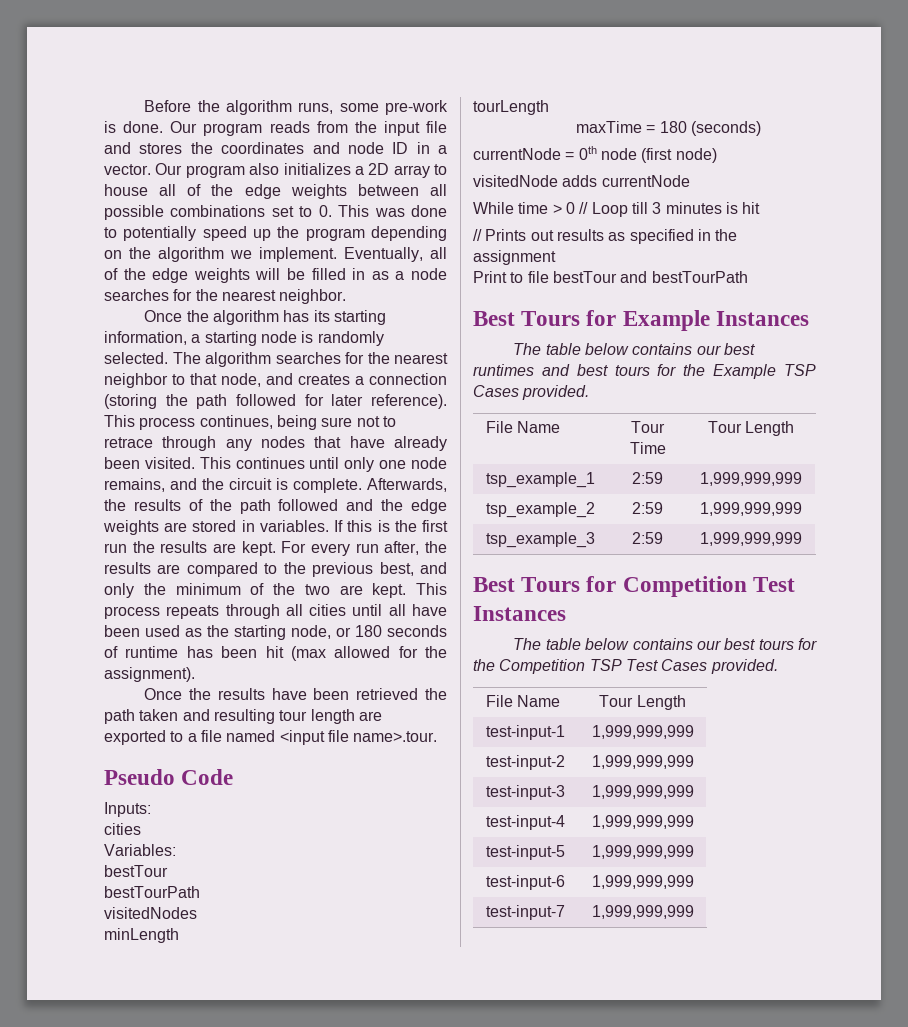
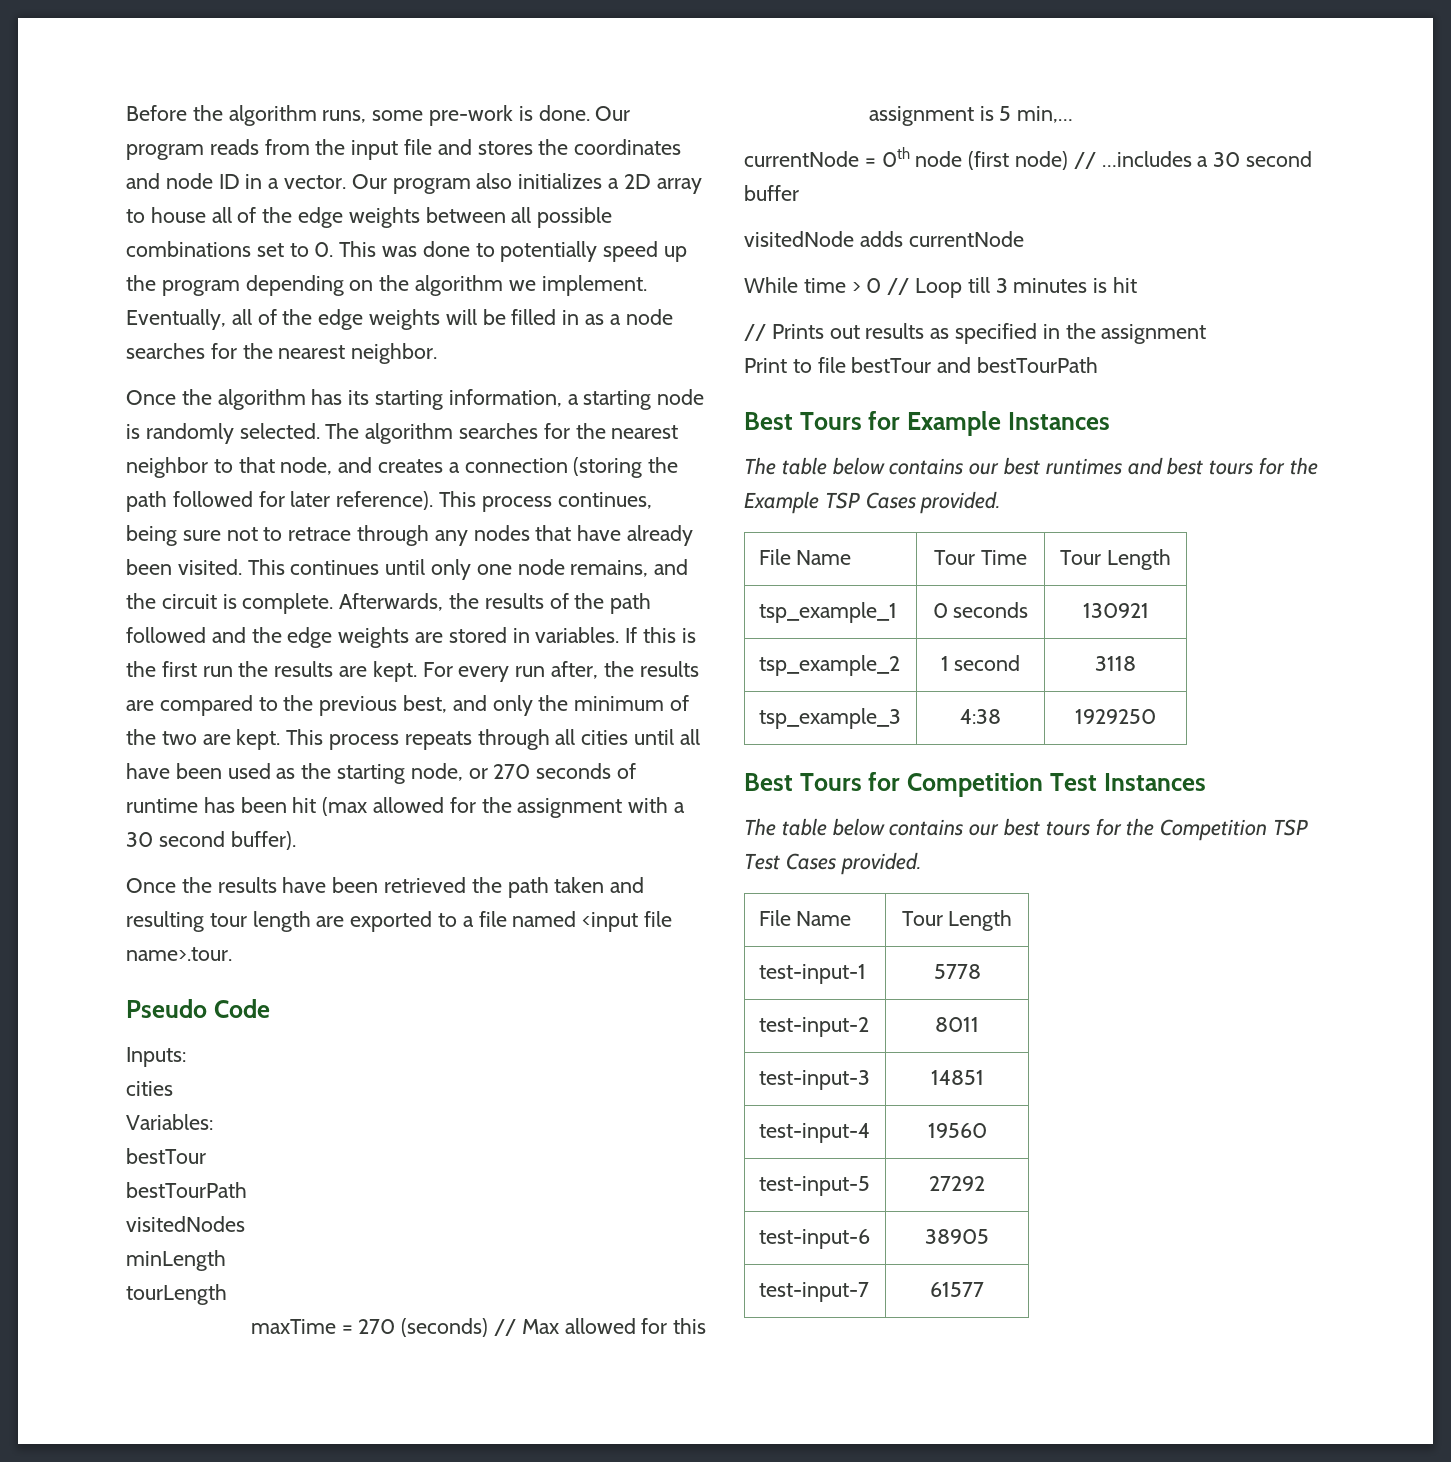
- This process repeats through all cities until all have been used as the starting node, or 180 seconds of runtime has been hit (max allowed for the assignment).
+ This process repeats through all cities until all have been used as the starting node, or 270 seconds of runtime has been hit (max allowed for the assignment with a 30 second buffer).
- maxTime = 180 (seconds)
+ maxTime = 270 (seconds) // Max allowed for this assignment is 5 min,…
- currentNode = 0th node (first node)
+ currentNode = 0th node (first node) // …includes a 30 second buffer
- tsp_example_1 | 2:59 | 1,999,999,999
- tsp_example_2 | 2:59 | 1,999,999,999
+ tsp_example_1 | 0 seconds | 130921
+ tsp_example_2 | 1 second | 3118
- tsp_example_3 | 2:59 | 1,999,999,999
+ tsp_example_3 | 4:38 | 1929250
- test-input-1 | 1,999,999,999
+ test-input-1 | 5778
- test-input-2 | 1,999,999,999
+ test-input-2 | 8011
- test-input-3 | 1,999,999,999
+ test-input-3 | 14851
- test-input-4 | 1,999,999,999
+ test-input-4 | 19560
- test-input-5 | 1,999,999,999
+ test-input-5 | 27292
- test-input-6 | 1,999,999,999
+ test-input-6 | 38905
- test-input-7 | 1,999,999,999
+ test-input-7 | 61577

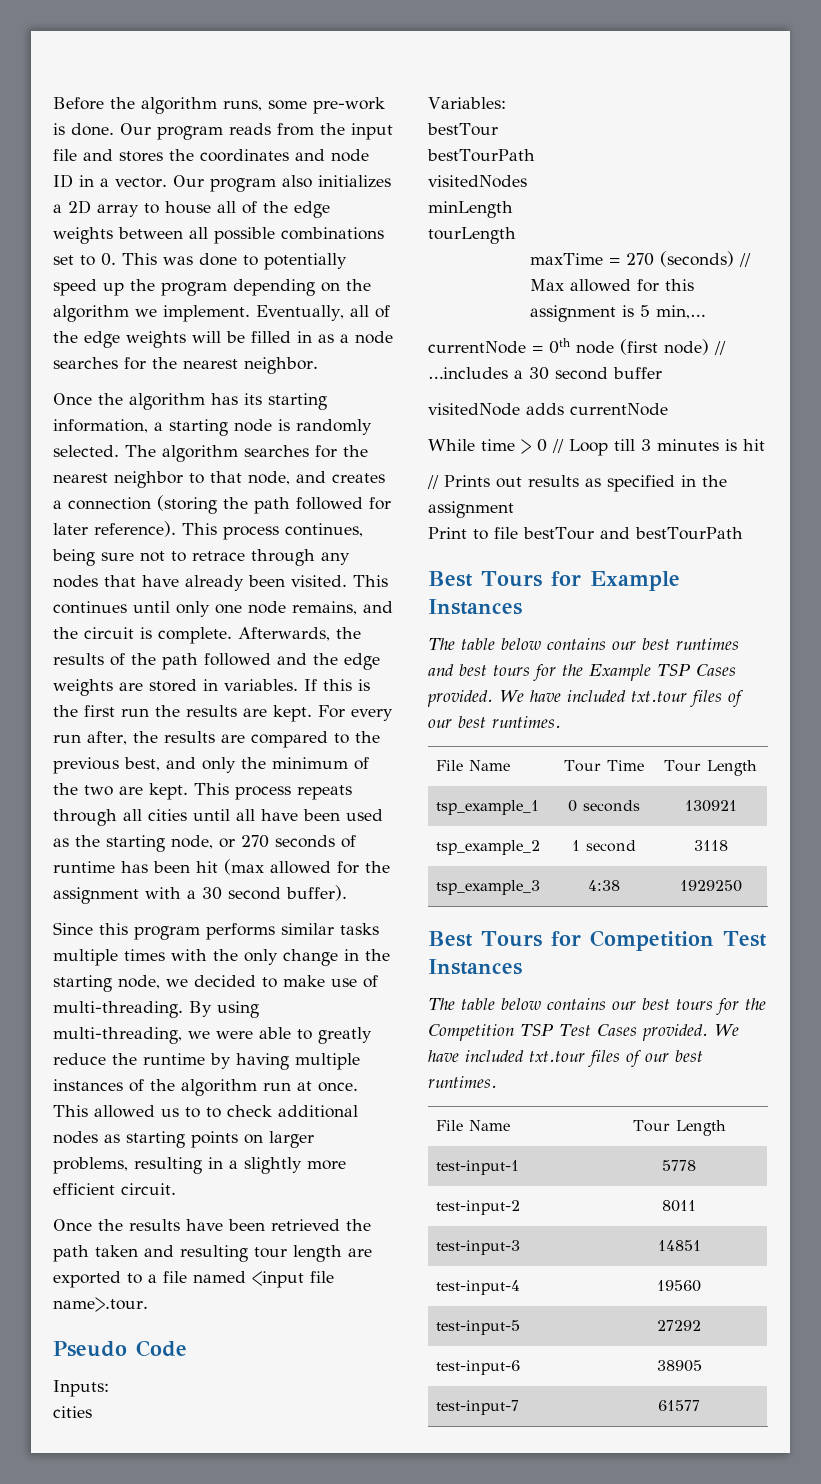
+ Since this program performs similar tasks multiple times with the only change in the starting node, we decided to make use of multi-threading. By using multi-threading, we were able to greatly reduce the runtime by having multiple instances of the algorithm run at once. This allowed us to to check additional nodes as starting points on larger problems, resulting in a slightly more efficient circuit.
- The table below contains our best runtimes and best tours for the Example TSP Cases provided.
+ The table below contains our best runtimes and best tours for the Example TSP Cases provided. We have included txt.tour files of our best runtimes.
- The table below contains our best tours for the Competition TSP Test Cases provided.
+ The table below contains our best tours for the Competition TSP Test Cases provided. We have included txt.tour files of our best runtimes.

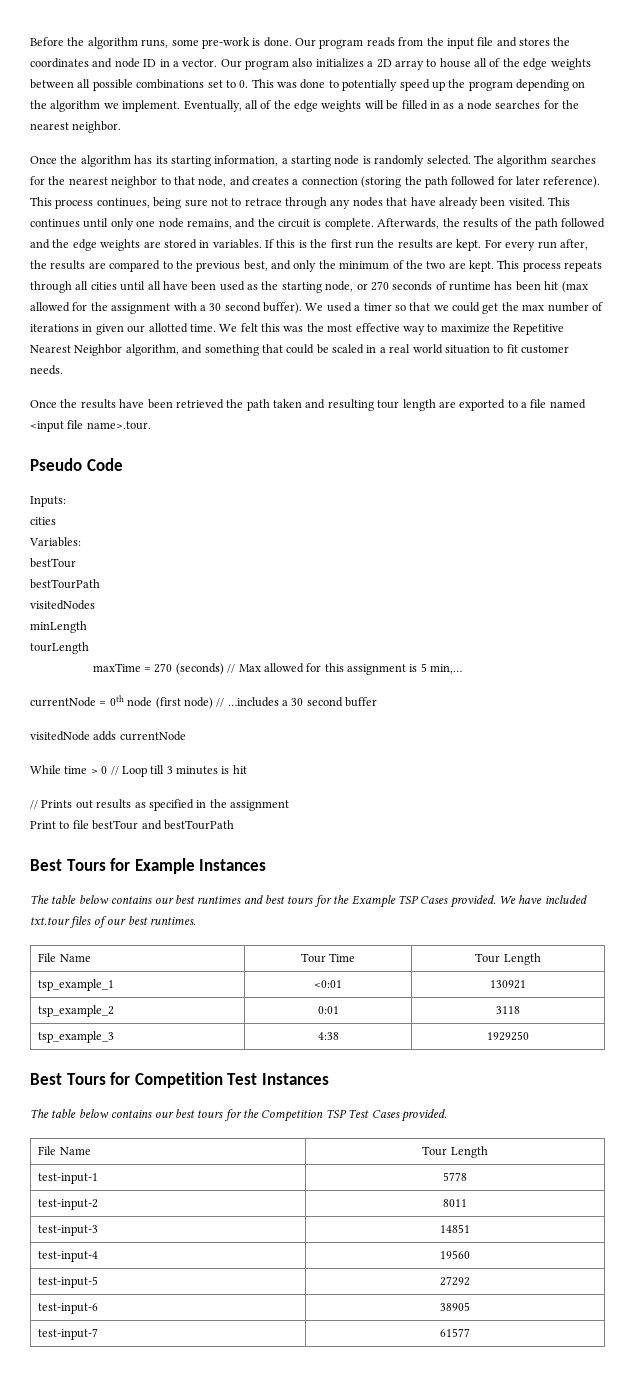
- This process repeats through all cities until all have been used as the starting node, or 270 seconds of runtime has been hit (max allowed for the assignment with a 30 second buffer).
- Since this program performs similar tasks multiple times with the only change in the starting node, we decided to make use of multi-threading. By using multi-threading, we were able to greatly reduce the runtime by having multiple instances of the algorithm run at once. This allowed us to to check additional nodes as starting points on larger problems, resulting in a slightly more efficient circuit.
+ This process repeats through all cities until all have been used as the starting node, or 270 seconds of runtime has been hit (max allowed for the assignment with a 30 second buffer). We used a timer so that we could get the max number of iterations in given our allotted time. We felt this was the most effective way to maximize the Repetitive Nearest Neighbor algorithm, and something that could be scaled in a real world situation to fit customer needs.
- tsp_example_1 | 0 seconds | 130921
+ tsp_example_1 | <0:01 | 130921
- tsp_example_2 | 1 second | 3118
+ tsp_example_2 | 0:01 | 3118
- The table below contains our best tours for the Competition TSP Test Cases provided. We have included txt.tour files of our best runtimes.
+ The table below contains our best tours for the Competition TSP Test Cases provided.

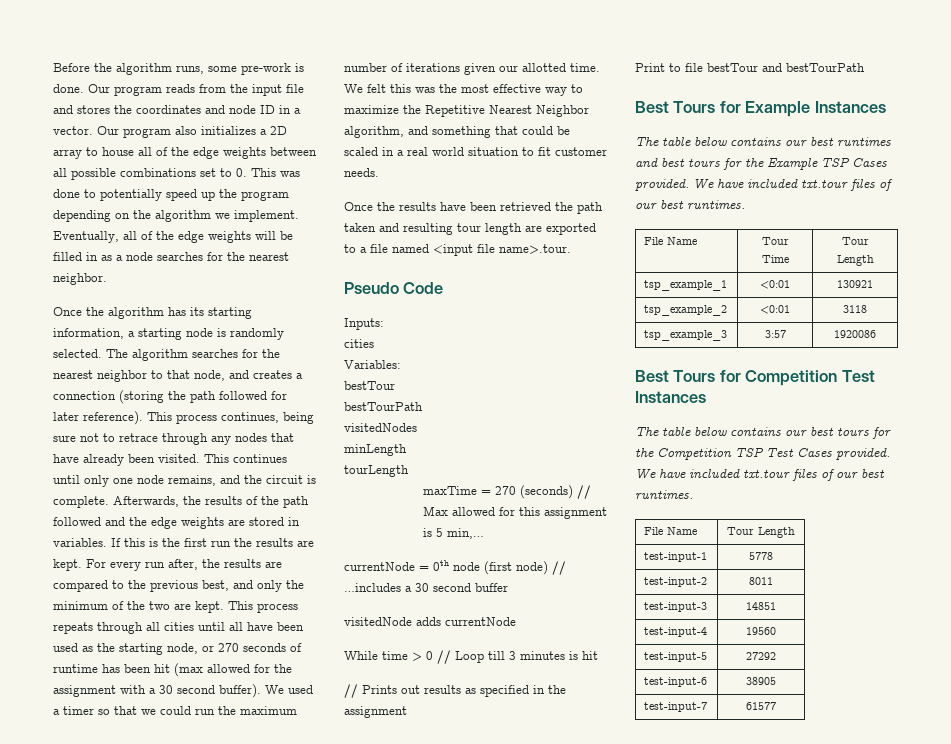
- We used a timer so that we could get the max number of iterations in given our allotted time.
+ We used a timer so that we could run the maximum number of iterations given our allotted time.
- tsp_example_2 | 0:01 | 3118
+ tsp_example_2 | <0:01 | 3118
- tsp_example_3 | 4:38 | 1929250
+ tsp_example_3 | 3:57 | 1920086
- The table below contains our best tours for the Competition TSP Test Cases provided.
+ The table below contains our best tours for the Competition TSP Test Cases provided. We have included txt.tour files of our best runtimes.

